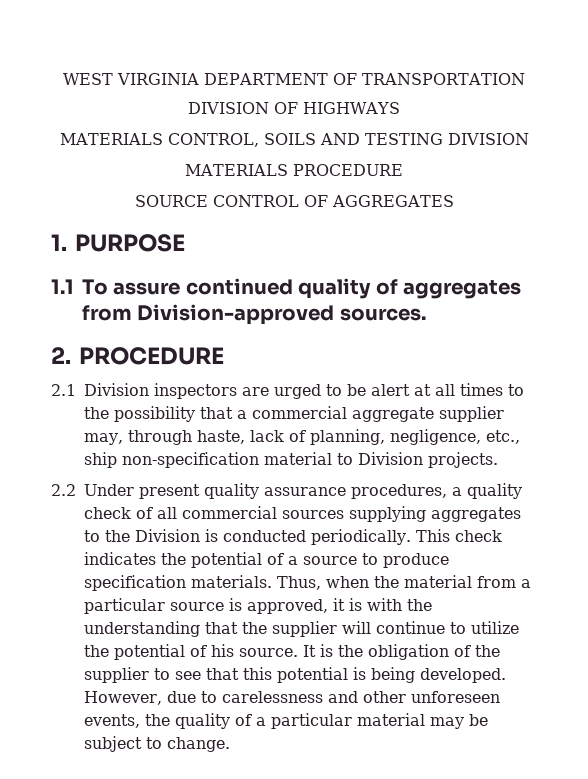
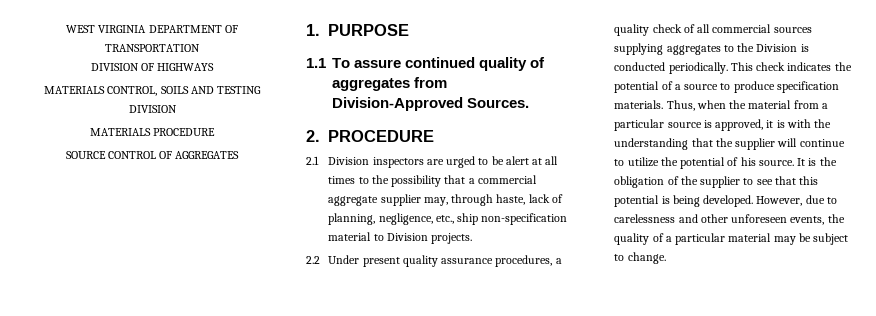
- 1.1 To assure continued quality of aggregates from Division-approved sources.
+ 1.1 To assure continued quality of aggregates from Division-Approved Sources.

